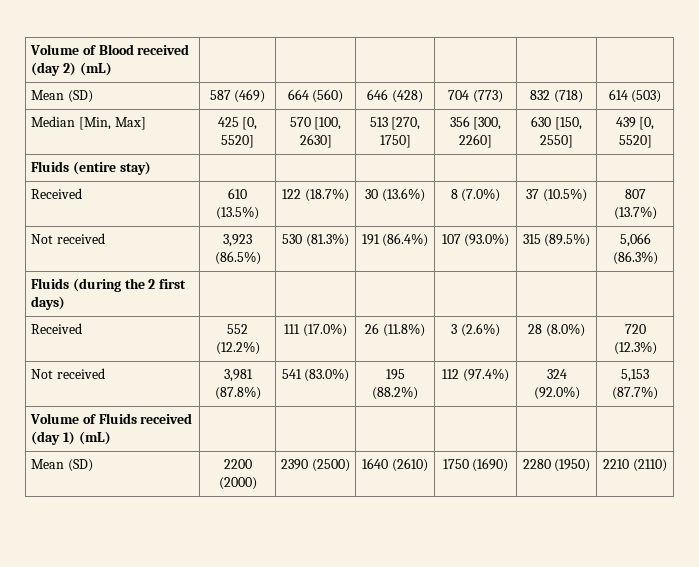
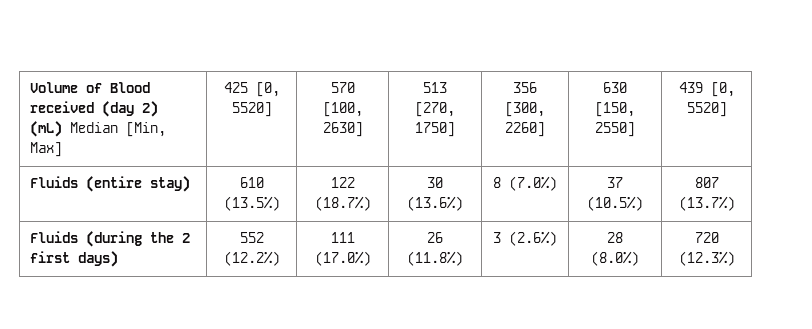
- Volume of Blood received (day 2) (mL) | | | | | |
- Mean (SD) | 587 (469) | 664 (560) | 646 (428) | 704 (773) | 832 (718) | 614 (503)
- Median [Min, Max] | 425 [0, 5520] | 570 [100, 2630] | 513 [270, 1750] | 356 [300, 2260] | 630 [150, 2550] | 439 [0, 5520]
+ Volume of Blood received (day 2) (mL) Median [Min, Max] | 425 [0, 5520] | 570 [100, 2630] | 513 [270, 1750] | 356 [300, 2260] | 630 [150, 2550] | 439 [0, 5520]
- Fluids (entire stay) | | | | | |
- Received | 610 (13.5%) | 122 (18.7%) | 30 (13.6%) | 8 (7.0%) | 37 (10.5%) | 807 (13.7%)
+ Fluids (entire stay) | 610 (13.5%) | 122 (18.7%) | 30 (13.6%) | 8 (7.0%) | 37 (10.5%) | 807 (13.7%)
- Not received | 3,923 (86.5%) | 530 (81.3%) | 191 (86.4%) | 107 (93.0%) | 315 (89.5%) | 5,066 (86.3%)
- Fluids (during the 2 first days) | | | | | |
- Received | 552 (12.2%) | 111 (17.0%) | 26 (11.8%) | 3 (2.6%) | 28 (8.0%) | 720 (12.3%)
+ Fluids (during the 2 first days) | 552 (12.2%) | 111 (17.0%) | 26 (11.8%) | 3 (2.6%) | 28 (8.0%) | 720 (12.3%)
- Not received | 3,981 (87.8%) | 541 (83.0%) | 195 (88.2%) | 112 (97.4%) | 324 (92.0%) | 5,153 (87.7%)
- Volume of Fluids received (day 1) (mL) | | | | | |
- Mean (SD) | 2200 (2000) | 2390 (2500) | 1640 (2610) | 1750 (1690) | 2280 (1950) | 2210 (2110)

